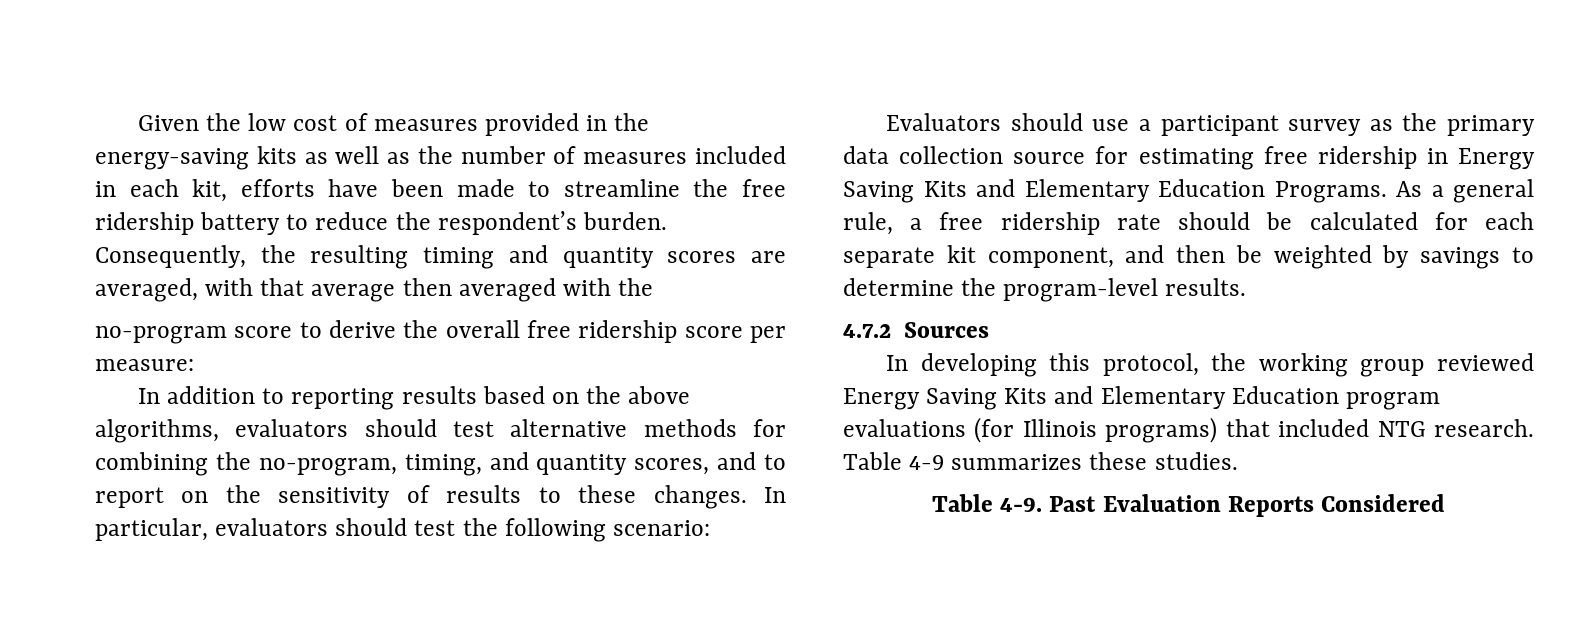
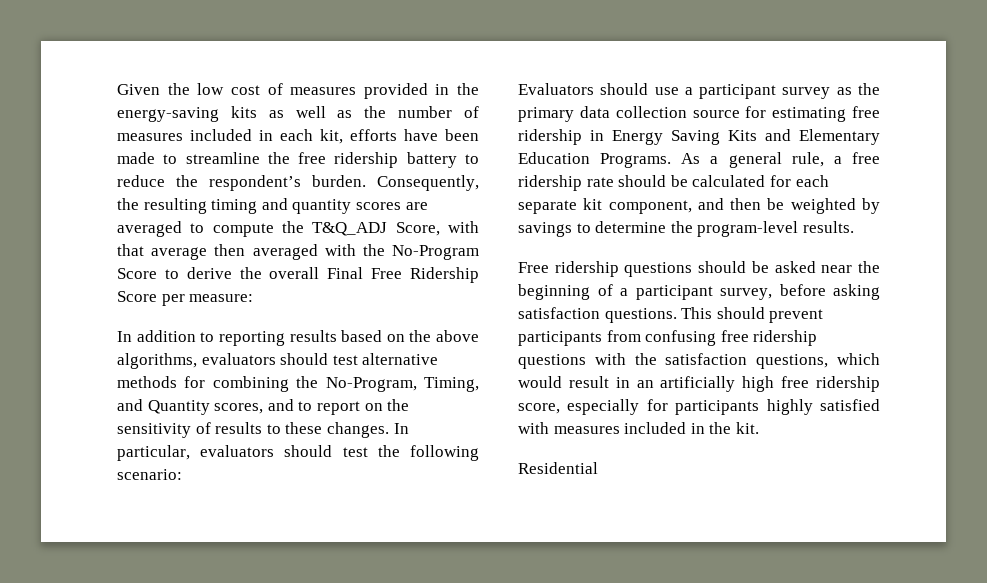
- Consequently, the resulting timing and quantity scores are averaged, with that average then averaged with the
- no-program score to derive the overall free ridership score per measure:
+ Consequently, the resulting timing and quantity scores are averaged to compute the T&Q_ADJ Score, with that average then averaged with the No-Program Score to derive the overall Final Free Ridership Score per measure:
- In addition to reporting results based on the above algorithms, evaluators should test alternative methods for combining the no-program, timing, and quantity scores, and to report on the sensitivity of results to these changes.
+ In addition to reporting results based on the above algorithms, evaluators should test alternative methods for combining the No-Program, Timing, and Quantity scores, and to report on the sensitivity of results to these changes.
- 4.7.2 Sources
- In developing this protocol, the working group reviewed Energy Saving Kits and Elementary Education program evaluations (for Illinois programs) that included NTG research. Table 4-9 summarizes these studies.
- Table 4-9. Past Evaluation Reports Considered
+ Free ridership questions should be asked near the beginning of a participant survey, before asking satisfaction questions. This should prevent participants from confusing free ridership questions with the satisfaction questions, which would result in an artificially high free ridership score, especially for participants highly satisfied with measures included in the kit.
+ Residential

